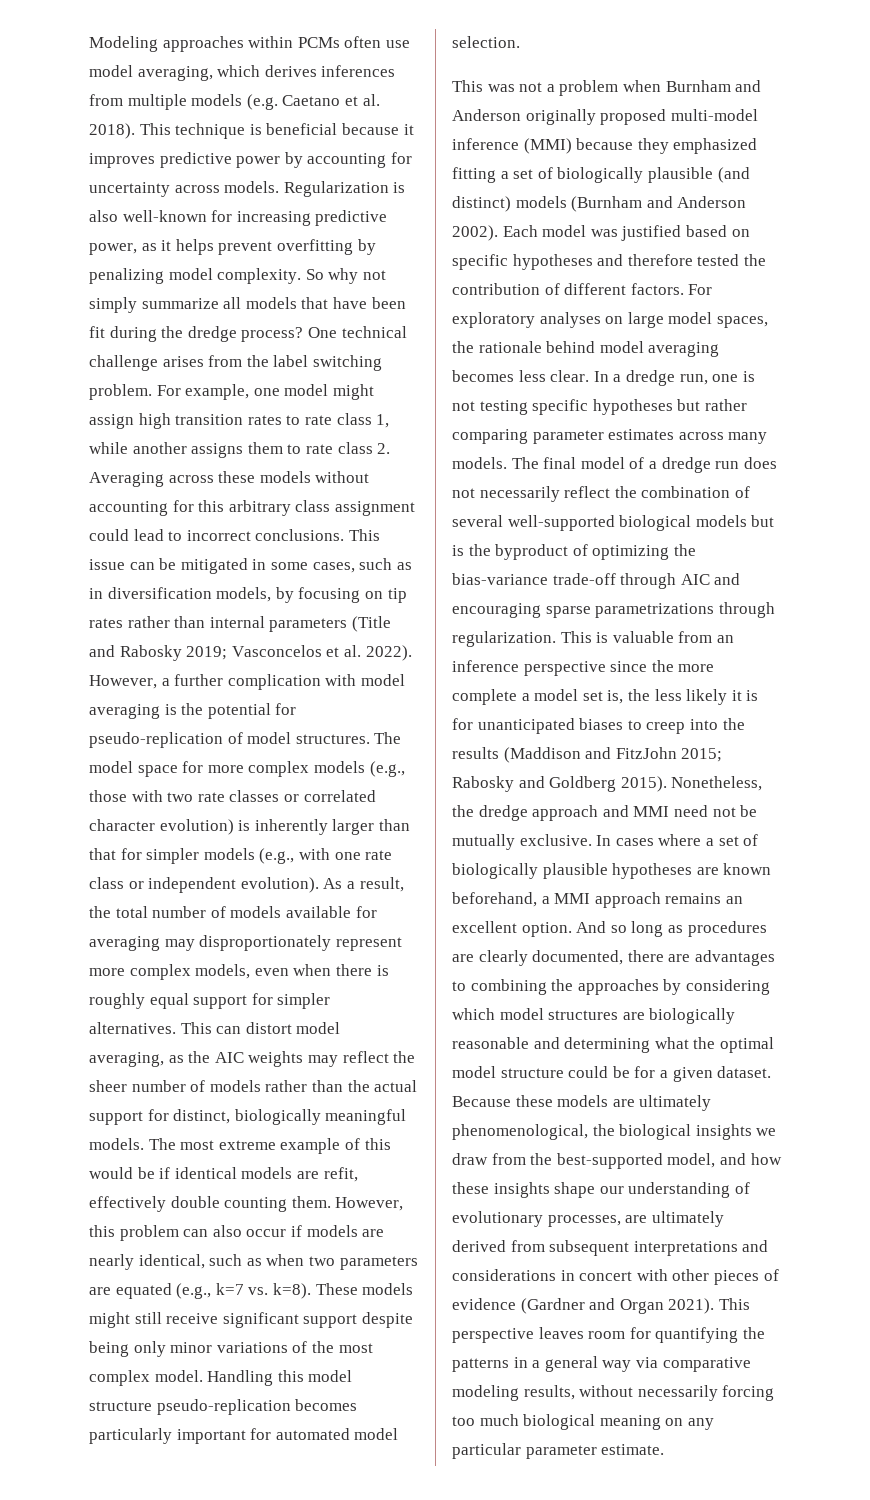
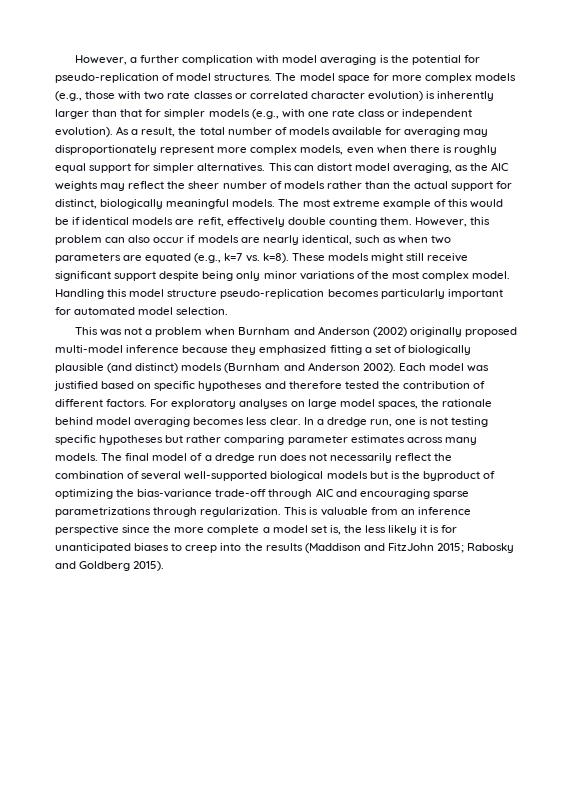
- Modeling approaches within PCMs often use model averaging, which derives inferences from multiple models (e.g. Caetano et al. 2018). This technique is beneficial because it improves predictive power by accounting for uncertainty across models. Regularization is also well-known for increasing predictive power, as it helps prevent overfitting by penalizing model complexity. So why not simply summarize all models that have been fit during the dredge process? One technical challenge arises from the label switching problem. For example, one model might assign high transition rates to rate class 1, while another assigns them to rate class 2. Averaging across these models without accounting for this arbitrary class assignment could lead to incorrect conclusions. This issue can be mitigated in some cases, such as in diversification models, by focusing on tip rates rather than internal parameters (Title and Rabosky 2019; Vasconcelos et al. 2022).
- This was not a problem when Burnham and Anderson originally proposed multi-model inference (MMI) because they emphasized fitting a set of biologically plausible (and distinct) models (Burnham and Anderson 2002).
+ This was not a problem when Burnham and Anderson (2002) originally proposed multi-model inference because they emphasized fitting a set of biologically plausible (and distinct) models (Burnham and Anderson 2002).
- Nonetheless, the dredge approach and MMI need not be mutually exclusive. In cases where a set of biologically plausible hypotheses are known beforehand, a MMI approach remains an excellent option. And so long as procedures are clearly documented, there are advantages to combining the approaches by considering which model structures are biologically reasonable and determining what the optimal model structure could be for a given dataset. Because these models are ultimately phenomenological, the biological insights we draw from the best-supported model, and how these insights shape our understanding of evolutionary processes, are ultimately derived from subsequent interpretations and considerations in concert with other pieces of evidence (Gardner and Organ 2021). This perspective leaves room for quantifying the patterns in a general way via comparative modeling results, without necessarily forcing too much biological meaning on any particular parameter estimate.

